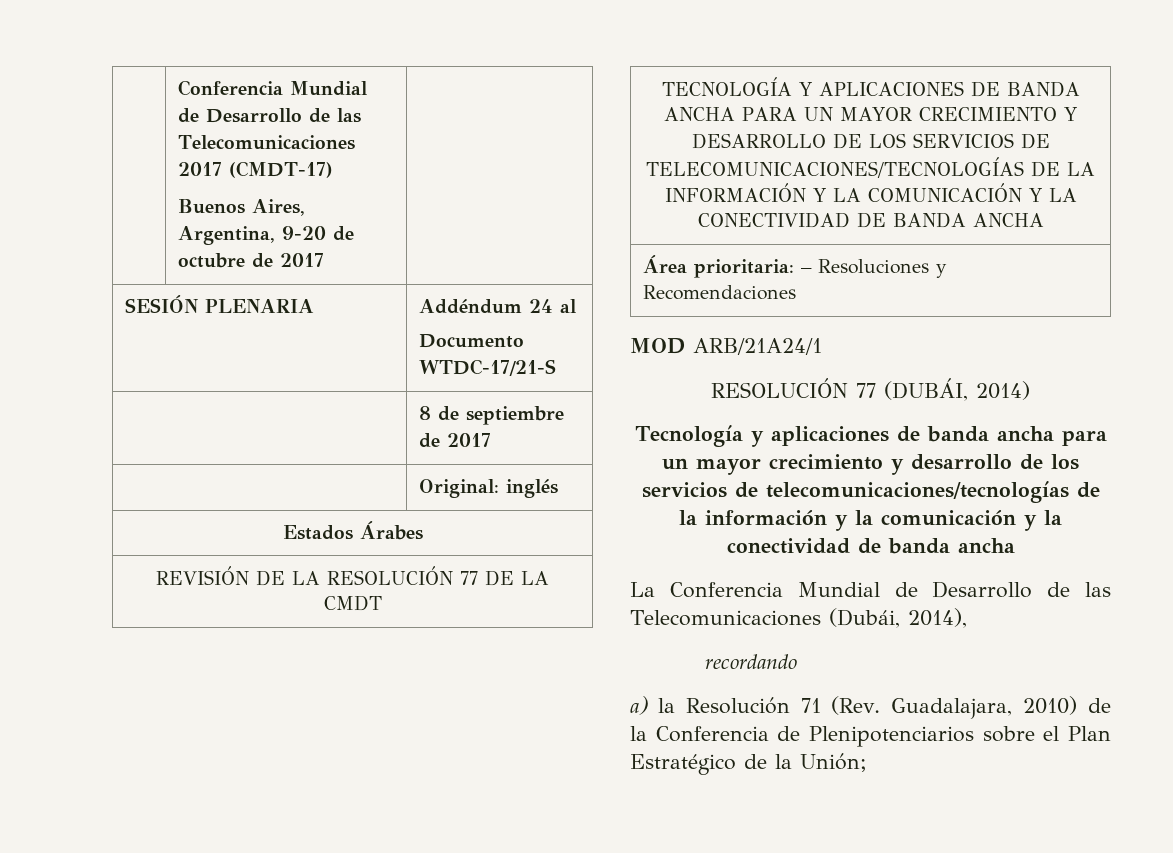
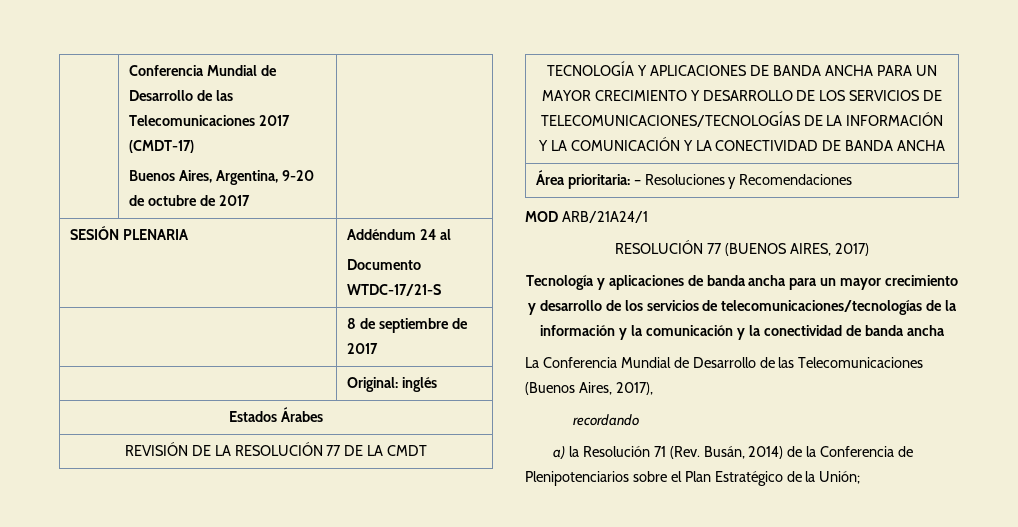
- RESOLUCIÓN 77 (DUBÁI, 2014)
+ RESOLUCIÓN 77 (BUENOS AIRES, 2017)
- La Conferencia Mundial de Desarrollo de las Telecomunicaciones (Dubái, 2014),
+ La Conferencia Mundial de Desarrollo de las Telecomunicaciones (Buenos Aires, 2017),
- a) la Resolución 71 (Rev. Guadalajara, 2010) de la Conferencia de Plenipotenciarios sobre el Plan Estratégico de la Unión;
+ a) la Resolución 71 (Rev. Busán, 2014) de la Conferencia de Plenipotenciarios sobre el Plan Estratégico de la Unión;

